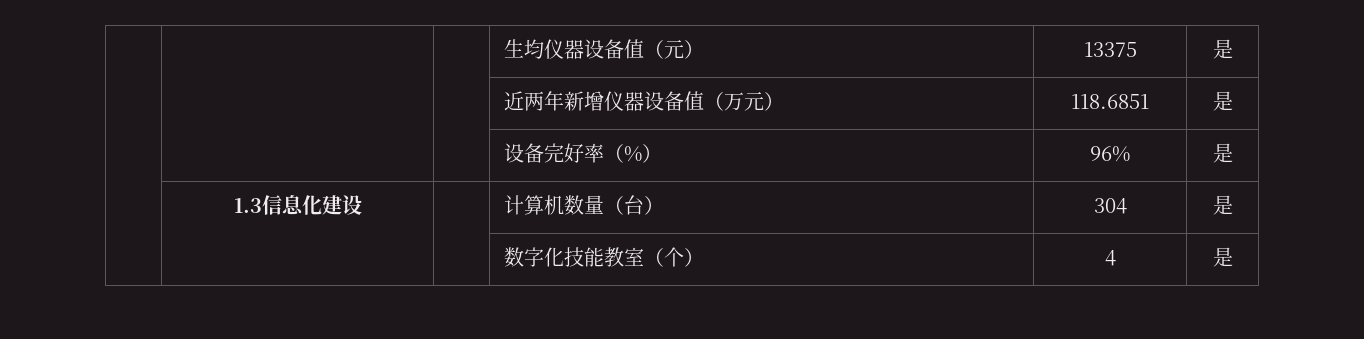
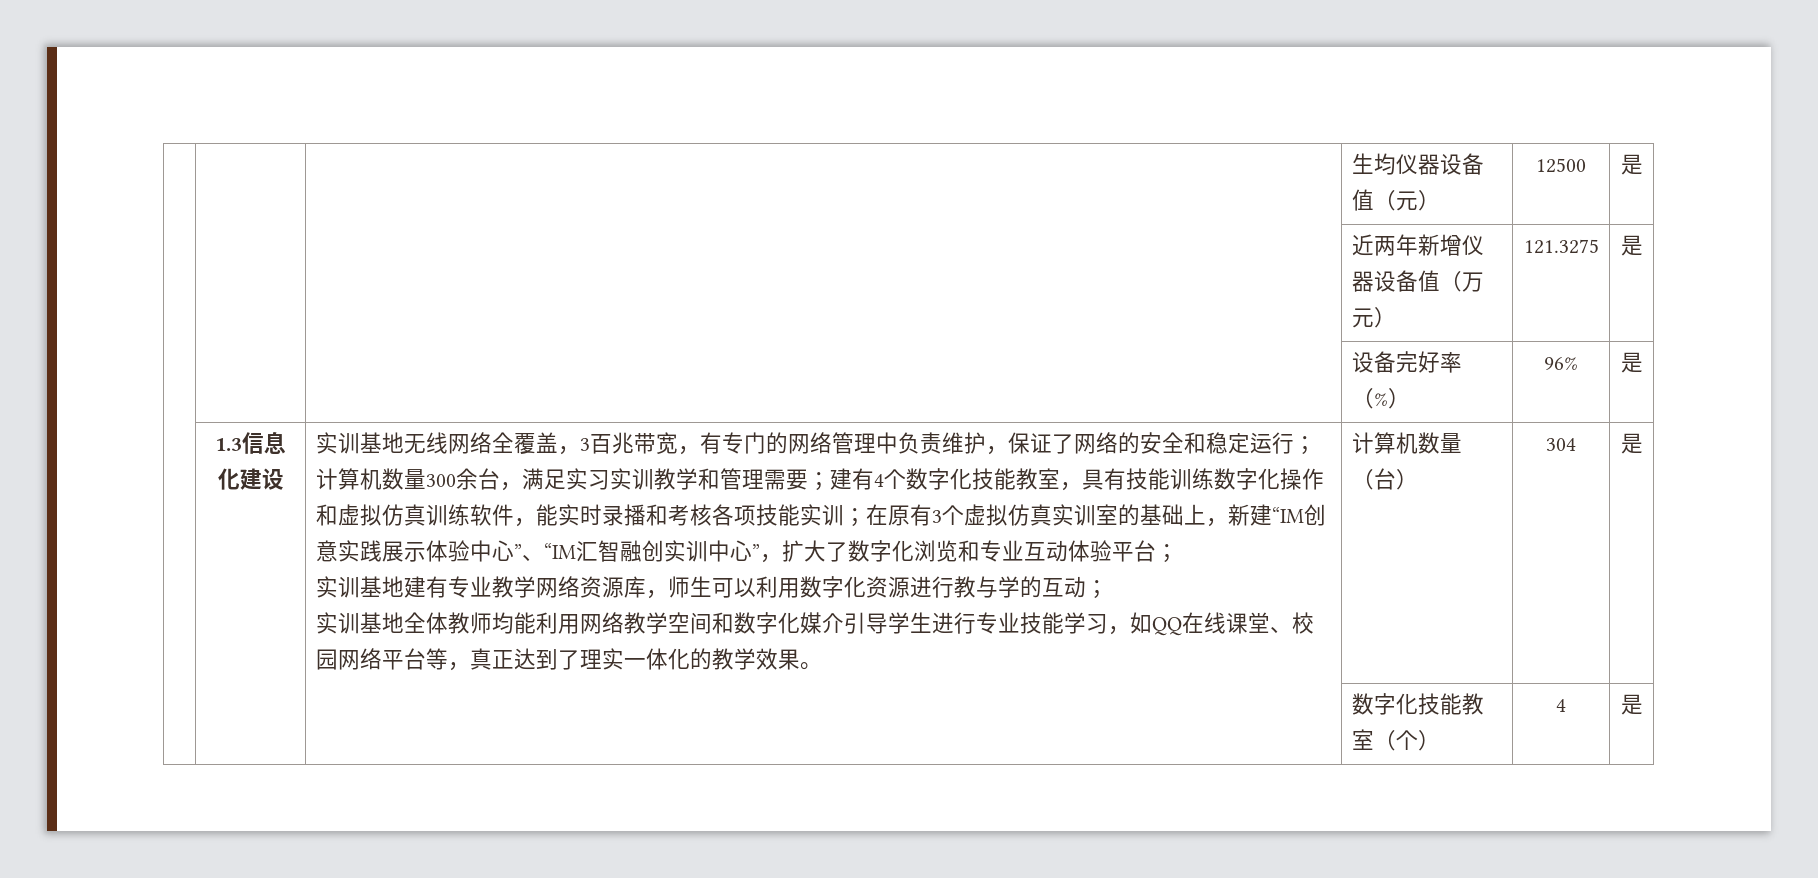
- | | | 生均仪器设备值（元） | 13375 | 是
+ | | | 生均仪器设备值（元） | 12500 | 是
- | | | 近两年新增仪器设备值（万元） | 118.6851 | 是
+ | | | 近两年新增仪器设备值（万元） | 121.3275 | 是
+ 实训基地无线网络全覆盖，3百兆带宽，有专门的网络管理中负责维护，保证了网络的安全和稳定运行；计算机数量300余台，满足实习实训教学和管理需要；建有4个数字化技能教室，具有技能训练数字化操作和虚拟仿真训练软件，能实时录播和考核各项技能实训；在原有3个虚拟仿真实训室的基础上，新建“IM创意实践展示体验中心”、“IM汇智融创实训中心”，扩大了数字化浏览和专业互动体验平台；
+ 实训基地建有专业教学网络资源库，师生可以利用数字化资源进行教与学的互动；
+ 实训基地全体教师均能利用网络教学空间和数字化媒介引导学生进行专业技能学习，如QQ在线课堂、校园网络平台等，真正达到了理实一体化的教学效果。

